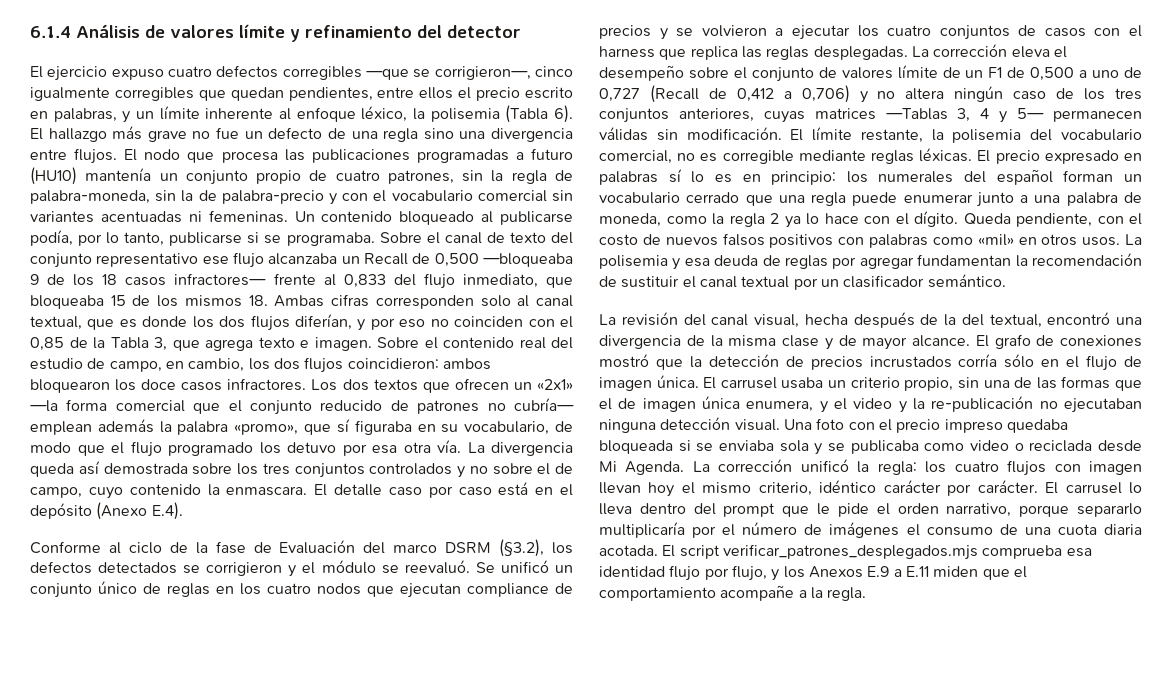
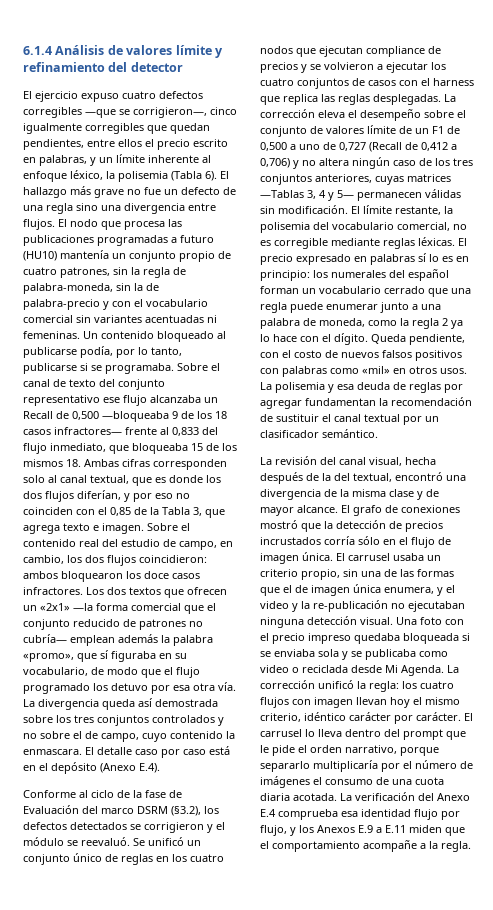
- El script verificar_patrones_desplegados.mjs comprueba esa identidad flujo por flujo, y los Anexos E.9 a E.11 miden que el comportamiento acompañe a la regla.
+ La verificación del Anexo E.4 comprueba esa identidad flujo por flujo, y los Anexos E.9 a E.11 miden que el comportamiento acompañe a la regla.

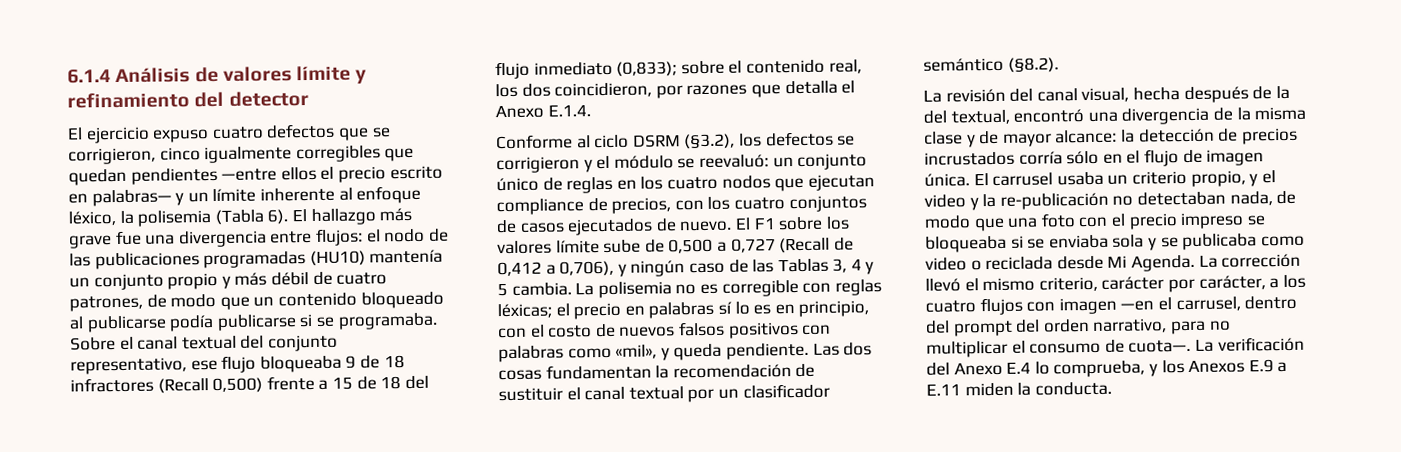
- El ejercicio expuso cuatro defectos corregibles —que se corrigieron—, cinco igualmente corregibles que quedan pendientes, entre ellos el precio escrito en palabras, y un límite inherente al enfoque léxico, la polisemia (Tabla 6).
+ El ejercicio expuso cuatro defectos que se corrigieron, cinco igualmente corregibles que quedan pendientes —entre ellos el precio escrito en palabras— y un límite inherente al enfoque léxico, la polisemia (Tabla 6).
- El hallazgo más grave no fue un defecto de una regla sino una divergencia entre flujos. El nodo que procesa las publicaciones programadas a futuro (HU10) mantenía un conjunto propio de cuatro patrones, sin la regla de palabra-moneda, sin la de palabra-precio y con el vocabulario comercial sin variantes acentuadas ni femeninas. Un contenido bloqueado al publicarse podía, por lo tanto, publicarse si se programaba.
+ El hallazgo más grave fue una divergencia entre flujos: el nodo de las publicaciones programadas (HU10) mantenía un conjunto propio y más débil de cuatro patrones, de modo que un contenido bloqueado al publicarse podía publicarse si se programaba.
- Sobre el canal de texto del conjunto representativo ese flujo alcanzaba un Recall de 0,500 —bloqueaba 9 de los 18 casos infractores— frente al 0,833 del flujo inmediato, que bloqueaba 15 de los mismos 18. Ambas cifras corresponden solo al canal textual, que es donde los dos flujos diferían, y por eso no coinciden con el 0,85 de la Tabla 3, que agrega texto e imagen. Sobre el contenido real del estudio de campo, en cambio, los dos flujos coincidieron: ambos bloquearon los doce casos infractores. Los dos textos que ofrecen un «2x1» —la forma comercial que el conjunto reducido de patrones no cubría— emplean además la palabra «promo», que sí figuraba en su vocabulario, de modo que el flujo programado los detuvo por esa otra vía. La divergencia queda así demostrada sobre los tres conjuntos controlados y no sobre el de campo, cuyo contenido la enmascara. El detalle caso por caso está en el depósito (Anexo E.4).
- Conforme al ciclo de la fase de Evaluación del marco DSRM (§3.2), los defectos detectados se corrigieron y el módulo se reevaluó. Se unificó un conjunto único de reglas en los cuatro nodos que ejecutan compliance de precios y se volvieron a ejecutar los cuatro conjuntos de casos con el harness que replica las reglas desplegadas. La corrección eleva el desempeño sobre el conjunto de valores límite de un F1 de 0,500 a uno de 0,727 (Recall de 0,412 a 0,706) y no altera ningún caso de los tres conjuntos anteriores, cuyas matrices —Tablas 3, 4 y 5— permanecen válidas sin modificación. El límite restante, la polisemia del vocabulario comercial, no es corregible mediante reglas léxicas. El precio expresado en palabras sí lo es en principio: los numerales del español forman un vocabulario cerrado que una regla puede enumerar junto a una palabra de moneda, como la regla 2 ya lo hace con el dígito. Queda pendiente, con el costo de nuevos falsos positivos con palabras como «mil» en otros usos. La polisemia y esa deuda de reglas por agregar fundamentan la recomendación de sustituir el canal textual por un clasificador semántico.
+ Sobre el canal textual del conjunto representativo, ese flujo bloqueaba 9 de 18 infractores (Recall 0,500) frente a 15 de 18 del flujo inmediato (0,833); sobre el contenido real, los dos coincidieron, por razones que detalla el Anexo E.1.4.
+ Conforme al ciclo DSRM (§3.2), los defectos se corrigieron y el módulo se reevaluó: un conjunto único de reglas en los cuatro nodos que ejecutan compliance de precios, con los cuatro conjuntos de casos ejecutados de nuevo. El F1 sobre los valores límite sube de 0,500 a 0,727 (Recall de 0,412 a 0,706), y ningún caso de las Tablas 3, 4 y 5 cambia. La polisemia no es corregible con reglas léxicas; el precio en palabras sí lo es en principio, con el costo de nuevos falsos positivos con palabras como «mil», y queda pendiente. Las dos cosas fundamentan la recomendación de sustituir el canal textual por un clasificador semántico (§8.2).
- La revisión del canal visual, hecha después de la del textual, encontró una divergencia de la misma clase y de mayor alcance. El grafo de conexiones mostró que la detección de precios incrustados corría sólo en el flujo de imagen única.
+ La revisión del canal visual, hecha después de la del textual, encontró una divergencia de la misma clase y de mayor alcance: la detección de precios incrustados corría sólo en el flujo de imagen única.
- El carrusel usaba un criterio propio, sin una de las formas que el de imagen única enumera, y el video y la re-publicación no ejecutaban ninguna detección visual. Una foto con el precio impreso quedaba bloqueada si se enviaba sola y se publicaba como video o reciclada desde Mi Agenda.
+ El carrusel usaba un criterio propio, y el video y la re-publicación no detectaban nada, de modo que una foto con el precio impreso se bloqueaba si se enviaba sola y se publicaba como video o reciclada desde Mi Agenda.
- La corrección unificó la regla: los cuatro flujos con imagen llevan hoy el mismo criterio, idéntico carácter por carácter. El carrusel lo lleva dentro del prompt que le pide el orden narrativo, porque separarlo multiplicaría por el número de imágenes el consumo de una cuota diaria acotada.
+ La corrección llevó el mismo criterio, carácter por carácter, a los cuatro flujos con imagen —en el carrusel, dentro del prompt del orden narrativo, para no multiplicar el consumo de cuota—.
- La verificación del Anexo E.4 comprueba esa identidad flujo por flujo, y los Anexos E.9 a E.11 miden que el comportamiento acompañe a la regla.
+ La verificación del Anexo E.4 lo comprueba, y los Anexos E.9 a E.11 miden la conducta.

